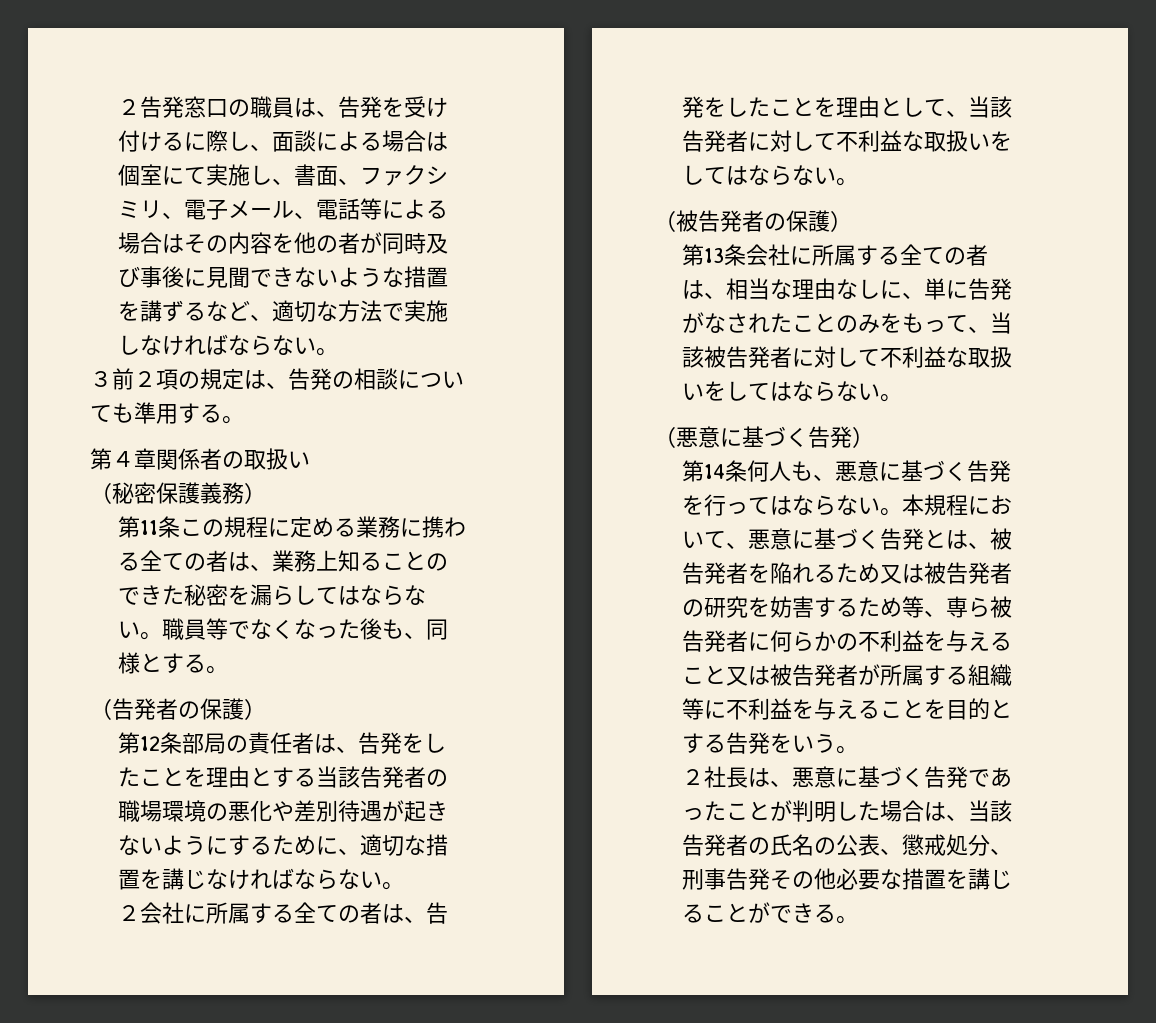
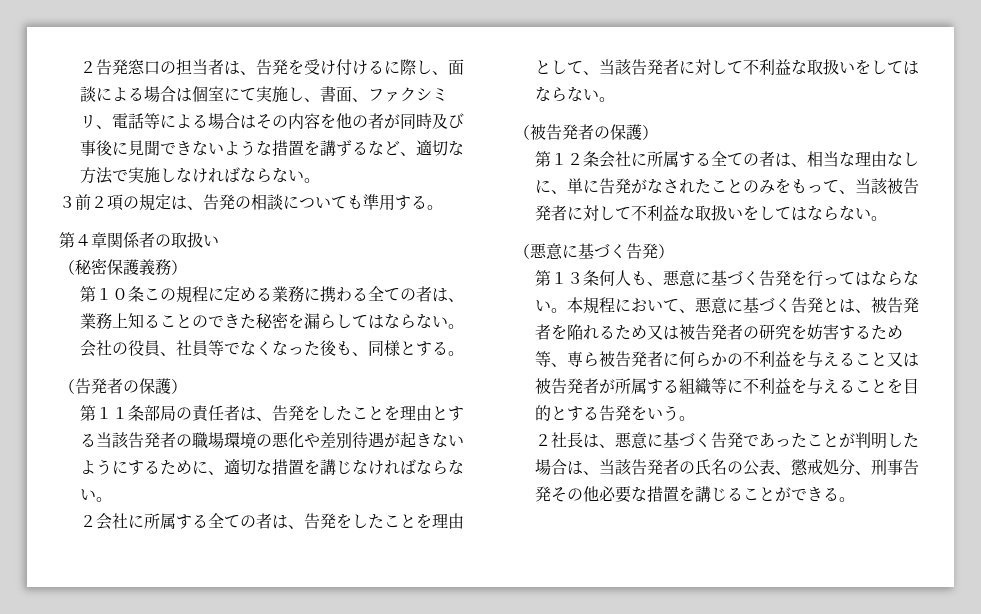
- ２告発窓口の職員は、告発を受け付けるに際し、面談による場合は個室にて実施し、書面、ファクシミリ、電子メール、電話等による場合はその内容を他の者が同時及び事後に見聞できないような措置を講ずるなど、適切な方法で実施しなければならない。
+ ２告発窓口の担当者は、告発を受け付けるに際し、面談による場合は個室にて実施し、書面、ファクシミリ、電話等による場合はその内容を他の者が同時及び事後に見聞できないような措置を講ずるなど、適切な方法で実施しなければならない。
- 第11条この規程に定める業務に携わる全ての者は、業務上知ることのできた秘密を漏らしてはならない。
+ 第１０条この規程に定める業務に携わる全ての者は、業務上知ることのできた秘密を漏らしてはならない。
- 職員等でなくなった後も、同様とする。
+ 会社の役員、社員等でなくなった後も、同様とする。
- 第12条部局の責任者は、告発をしたことを理由とする当該告発者の職場環境の悪化や差別待遇が起きないようにするために、適切な措置を講じなければならない。
+ 第１１条部局の責任者は、告発をしたことを理由とする当該告発者の職場環境の悪化や差別待遇が起きないようにするために、適切な措置を講じなければならない。
- 第13条会社に所属する全ての者は、相当な理由なしに、単に告発がなされたことのみをもって、当該被告発者に対して不利益な取扱いをしてはならない。
+ 第１２条会社に所属する全ての者は、相当な理由なしに、単に告発がなされたことのみをもって、当該被告発者に対して不利益な取扱いをしてはならない。
- 第14条何人も、悪意に基づく告発を行ってはならない。
+ 第１３条何人も、悪意に基づく告発を行ってはならない。

